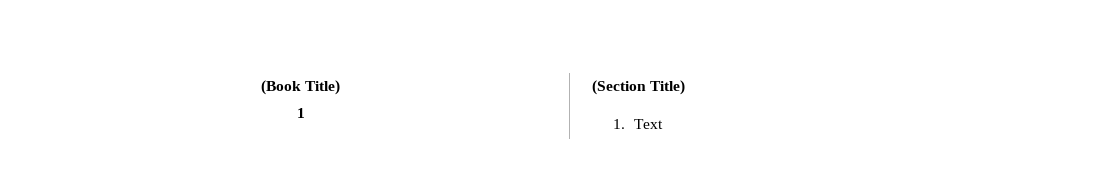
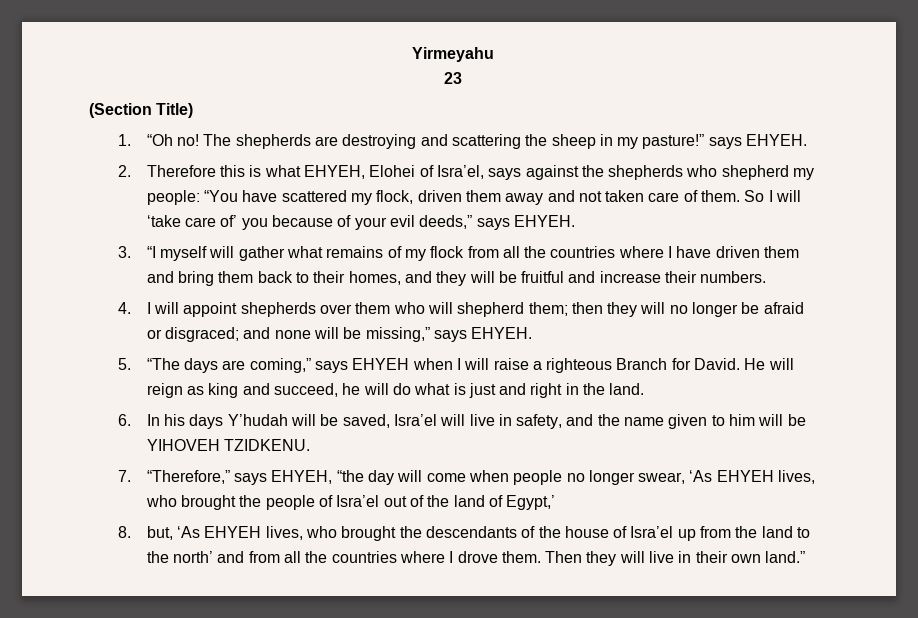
- (Book Title)
- 1
+ Yirmeyahu
+ 23
- 1. Text
+ 1. “Oh no! The shepherds are destroying and scattering the sheep in my pasture!” says EHYEH.
+ 2. Therefore this is what EHYEH, Elohei of Isra’el, says against the shepherds who shepherd my people: “You have scattered my flock, driven them away and not taken care of them. So I will ‘take care of’ you because of your evil deeds,” says EHYEH.
+ 3. “I myself will gather what remains of my flock from all the countries where I have driven them and bring them back to their homes, and they will be fruitful and increase their numbers.
+ 4. I will appoint shepherds over them who will shepherd them; then they will no longer be afraid or disgraced; and none will be missing,” says EHYEH.
+ 5. “The days are coming,” says EHYEH when I will raise a righteous Branch for David. He will reign as king and succeed, he will do what is just and right in the land.
+ 6. In his days Y’hudah will be saved, Isra’el will live in safety, and the name given to him will be YIHOVEH TZIDKENU.
+ 7. “Therefore,” says EHYEH, “the day will come when people no longer swear, ‘As EHYEH lives, who brought the people of Isra’el out of the land of Egypt,’
+ 8. but, ‘As EHYEH lives, who brought the descendants of the house of Isra’el up from the land to the north’ and from all the countries where I drove them. Then they will live in their own land.”

